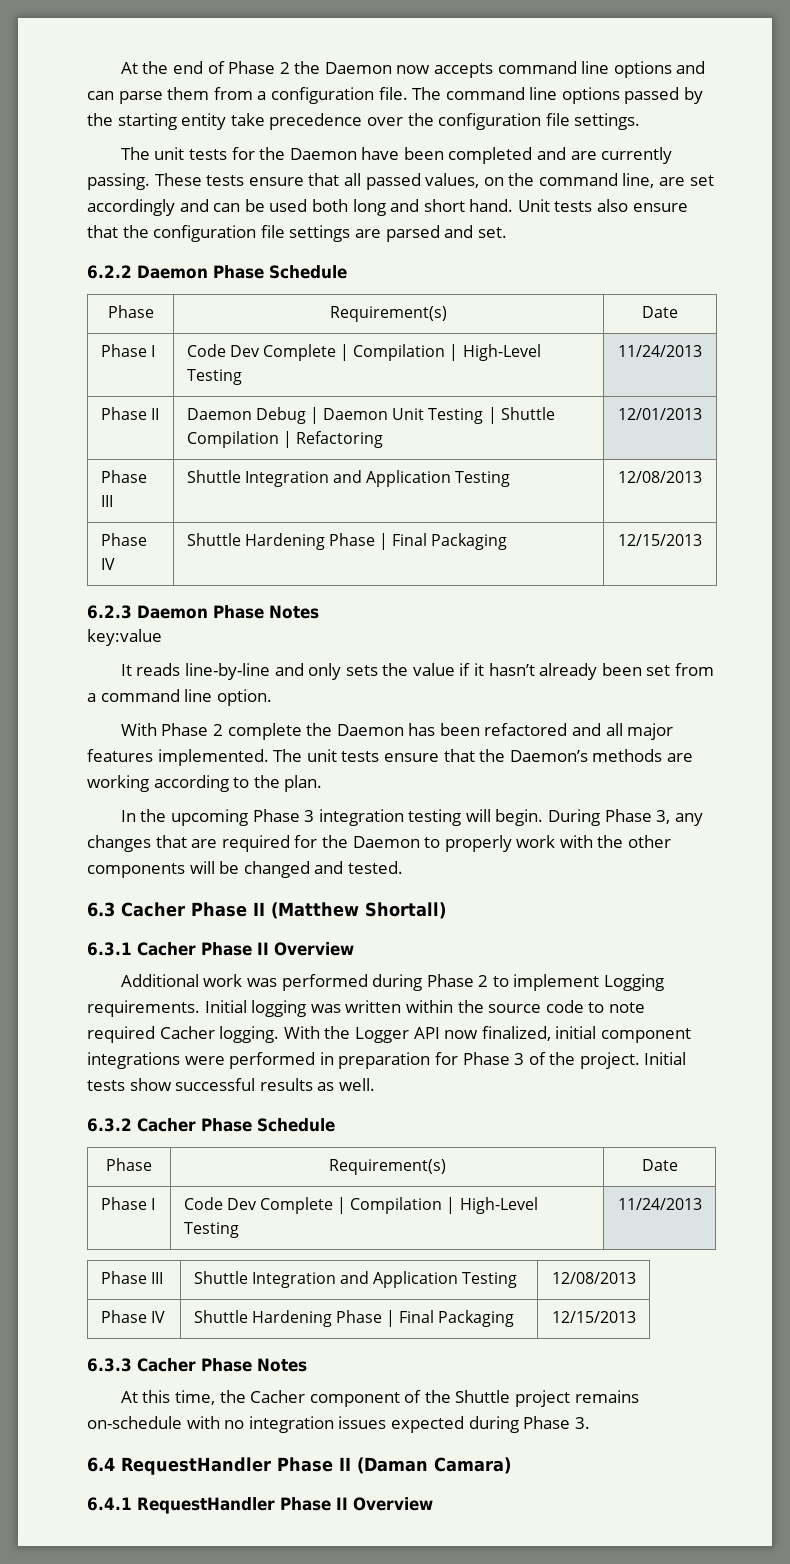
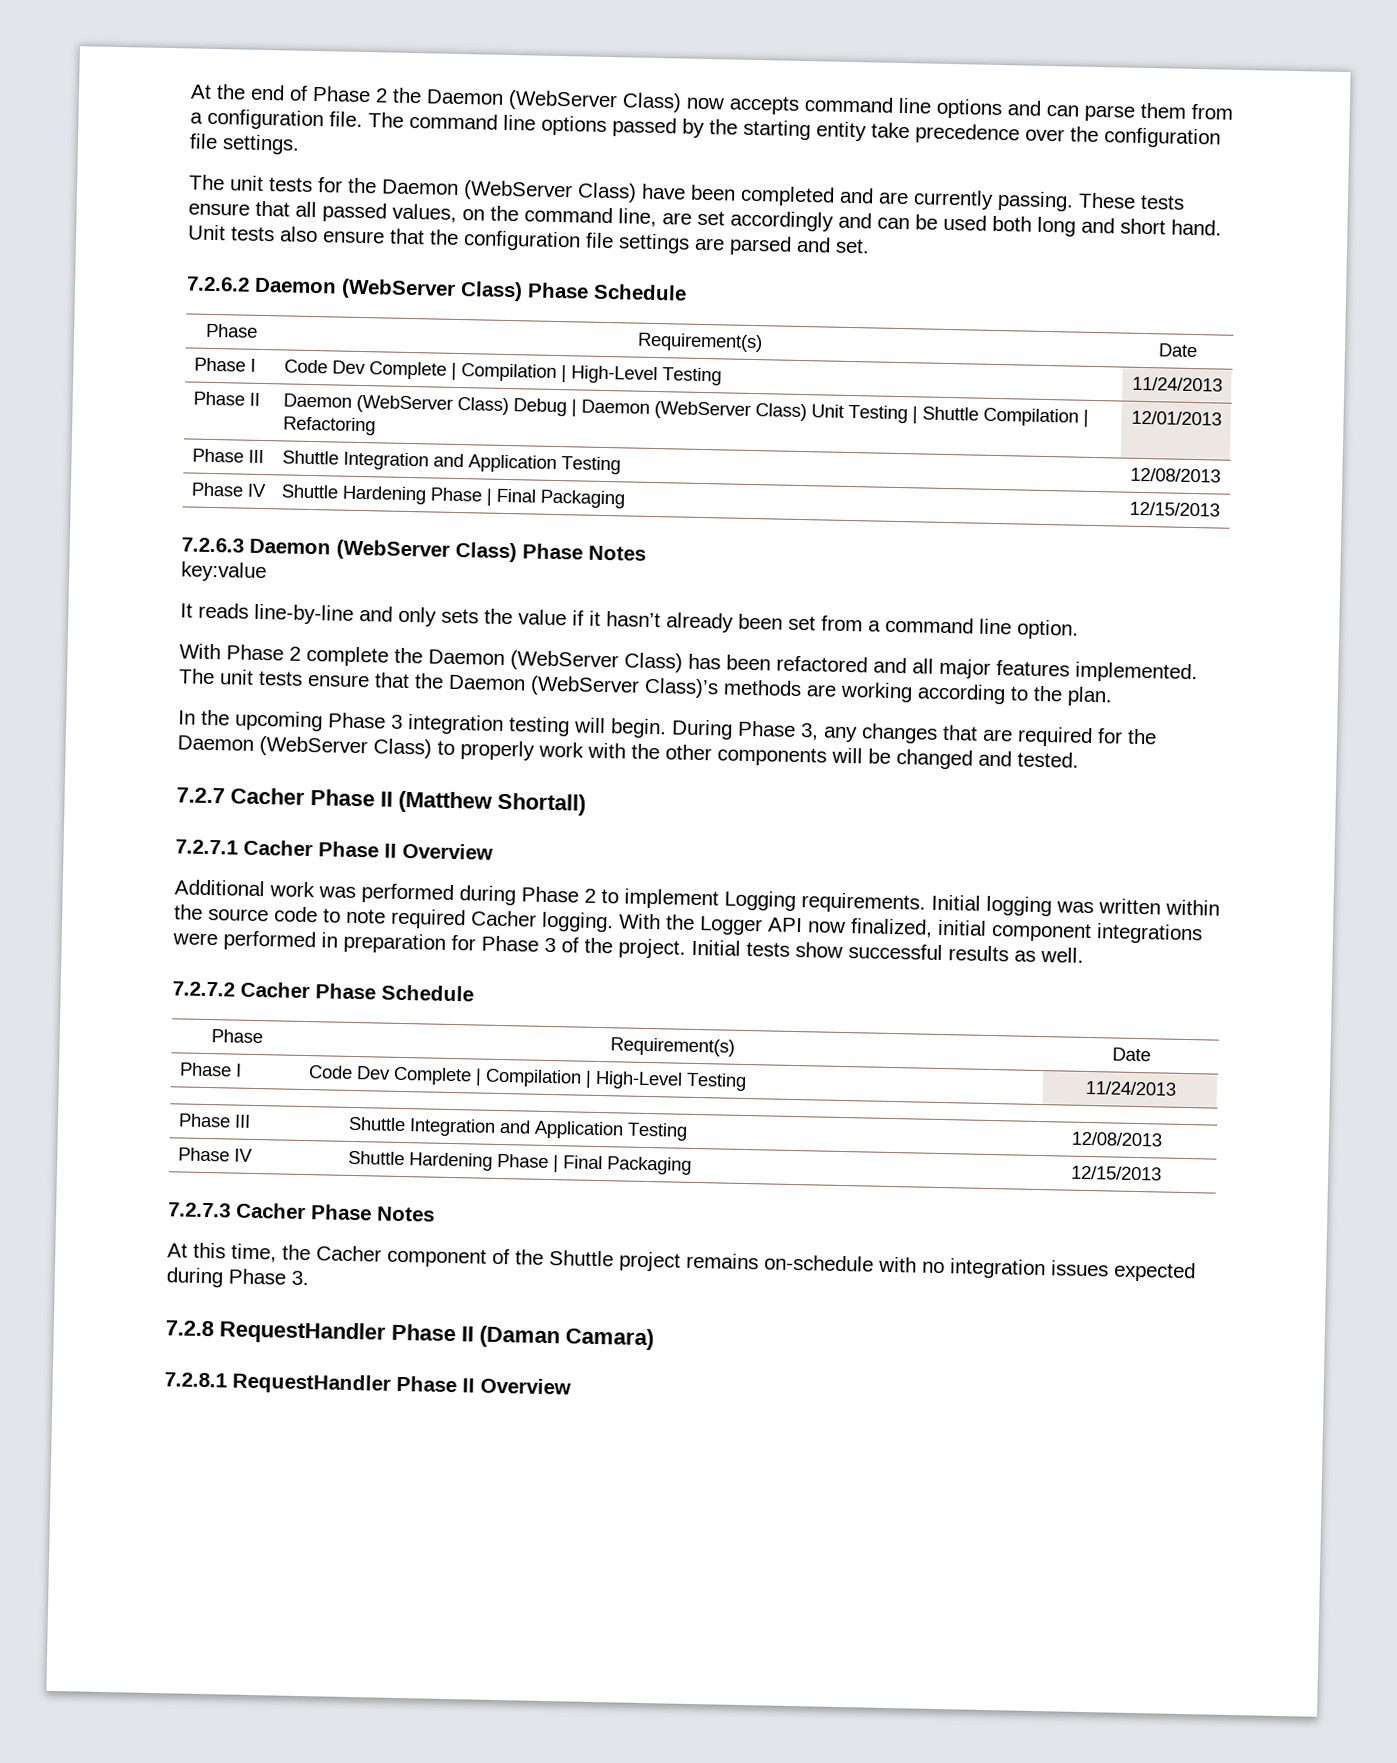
- At the end of Phase 2 the Daemon now accepts command line options and can parse them from a configuration file.
+ At the end of Phase 2 the Daemon (WebServer Class) now accepts command line options and can parse them from a configuration file.
- The unit tests for the Daemon have been completed and are currently passing.
+ The unit tests for the Daemon (WebServer Class) have been completed and are currently passing.
- 6.2.2 Daemon Phase Schedule
+ 7.2.6.2 Daemon (WebServer Class) Phase Schedule
- Phase II | Daemon Debug | Daemon Unit Testing | Shuttle Compilation | Refactoring | 12/01/2013
+ Phase II | Daemon (WebServer Class) Debug | Daemon (WebServer Class) Unit Testing | Shuttle Compilation | Refactoring | 12/01/2013
- 6.2.3 Daemon Phase Notes
+ 7.2.6.3 Daemon (WebServer Class) Phase Notes
- With Phase 2 complete the Daemon has been refactored and all major features implemented.
+ With Phase 2 complete the Daemon (WebServer Class) has been refactored and all major features implemented.
- The unit tests ensure that the Daemon’s methods are working according to the plan.
+ The unit tests ensure that the Daemon (WebServer Class)’s methods are working according to the plan.
- During Phase 3, any changes that are required for the Daemon to properly work with the other components will be changed and tested.
+ During Phase 3, any changes that are required for the Daemon (WebServer Class) to properly work with the other components will be changed and tested.
- 6.3 Cacher Phase II (Matthew Shortall)
+ 7.2.7 Cacher Phase II (Matthew Shortall)
- 6.3.1 Cacher Phase II Overview
+ 7.2.7.1 Cacher Phase II Overview
- 6.3.2 Cacher Phase Schedule
+ 7.2.7.2 Cacher Phase Schedule
- 6.3.3 Cacher Phase Notes
+ 7.2.7.3 Cacher Phase Notes
- 6.4 RequestHandler Phase II (Daman Camara)
+ 7.2.8 RequestHandler Phase II (Daman Camara)
- 6.4.1 RequestHandler Phase II Overview
+ 7.2.8.1 RequestHandler Phase II Overview

